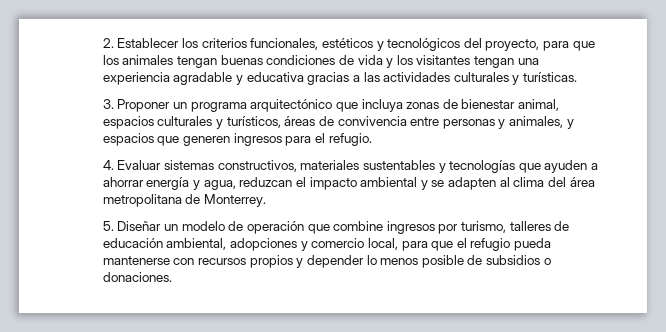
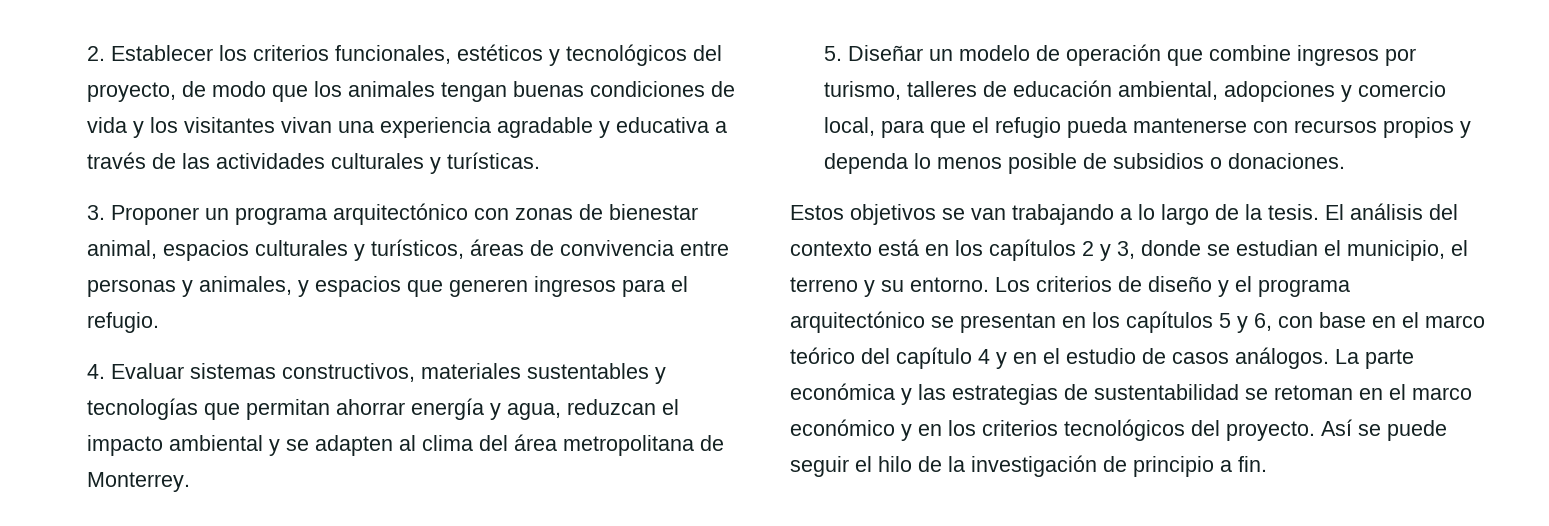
- 2. Establecer los criterios funcionales, estéticos y tecnológicos del proyecto, para que los animales tengan buenas condiciones de vida y los visitantes tengan una experiencia agradable y educativa gracias a las actividades culturales y turísticas.
+ 2. Establecer los criterios funcionales, estéticos y tecnológicos del proyecto, de modo que los animales tengan buenas condiciones de vida y los visitantes vivan una experiencia agradable y educativa a través de las actividades culturales y turísticas.
- 3. Proponer un programa arquitectónico que incluya zonas de bienestar animal, espacios culturales y turísticos, áreas de convivencia entre personas y animales, y espacios que generen ingresos para el refugio.
+ 3. Proponer un programa arquitectónico con zonas de bienestar animal, espacios culturales y turísticos, áreas de convivencia entre personas y animales, y espacios que generen ingresos para el refugio.
- 4. Evaluar sistemas constructivos, materiales sustentables y tecnologías que ayuden a ahorrar energía y agua, reduzcan el impacto ambiental y se adapten al clima del área metropolitana de Monterrey.
+ 4. Evaluar sistemas constructivos, materiales sustentables y tecnologías que permitan ahorrar energía y agua, reduzcan el impacto ambiental y se adapten al clima del área metropolitana de Monterrey.
- 5. Diseñar un modelo de operación que combine ingresos por turismo, talleres de educación ambiental, adopciones y comercio local, para que el refugio pueda mantenerse con recursos propios y depender lo menos posible de subsidios o donaciones.
+ 5. Diseñar un modelo de operación que combine ingresos por turismo, talleres de educación ambiental, adopciones y comercio local, para que el refugio pueda mantenerse con recursos propios y dependa lo menos posible de subsidios o donaciones.
+ Estos objetivos se van trabajando a lo largo de la tesis. El análisis del contexto está en los capítulos 2 y 3, donde se estudian el municipio, el terreno y su entorno. Los criterios de diseño y el programa arquitectónico se presentan en los capítulos 5 y 6, con base en el marco teórico del capítulo 4 y en el estudio de casos análogos. La parte económica y las estrategias de sustentabilidad se retoman en el marco económico y en los criterios tecnológicos del proyecto. Así se puede seguir el hilo de la investigación de principio a fin.

